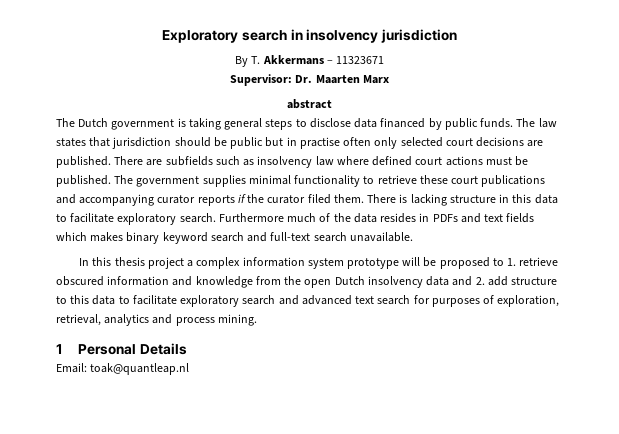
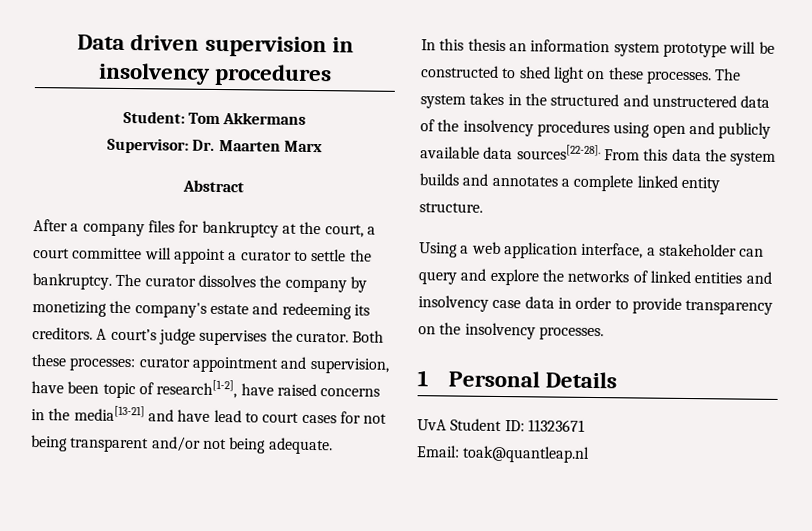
- Exploratory search in insolvency jurisdiction
- By T. Akkermans – 11323671
+ Data driven supervision in insolvency procedures
+ Student: Tom Akkermans
- abstract
- The Dutch government is taking general steps to disclose data financed by public funds. The law states that jurisdiction should be public but in practise often only selected court decisions are published. There are subfields such as insolvency law where defined court actions must be published. The government supplies minimal functionality to retrieve these court publications and accompanying curator reports if the curator filed them. There is lacking structure in this data to facilitate exploratory search. Furthermore much of the data resides in PDFs and text fields which makes binary keyword search and full-text search unavailable.
+ Abstract
+ After a company files for bankruptcy at the court, a court committee will appoint a curator to settle the bankruptcy. The curator dissolves the company by monetizing the company's estate and redeeming its creditors. A court’s judge supervises the curator. Both these processes: curator appointment and supervision, have been topic of research[1-2], have raised concerns in the media[13-21] and have lead to court cases for not being transparent and/or not being adequate.
- In this thesis project a complex information system prototype will be proposed to 1. retrieve obscured information and knowledge from the open Dutch insolvency data and 2. add structure to this data to facilitate exploratory search and advanced text search for purposes of exploration, retrieval, analytics and process mining.
+ In this thesis an information system prototype will be constructed to shed light on these processes. The system takes in the structured and unstructered data of the insolvency procedures using open and publicly available data sources[22-28]. From this data the system builds and annotates a complete linked entity structure.
+ Using a web application interface, a stakeholder can query and explore the networks of linked entities and insolvency case data in order to provide transparency on the insolvency processes.
+ UvA Student ID: 11323671

